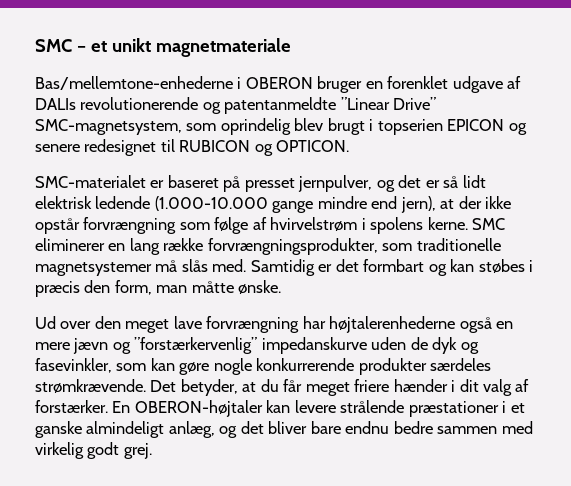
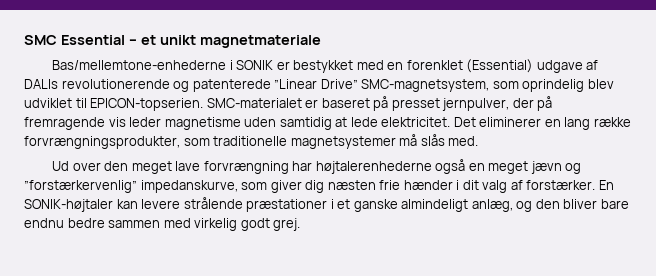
- SMC – et unikt magnetmateriale
+ SMC Essential – et unikt magnetmateriale
- Bas/mellemtone-enhederne i OBERON bruger en forenklet udgave af DALIs revolutionerende og patentanmeldte ”Linear Drive” SMC-magnetsystem, som oprindelig blev brugt i topserien EPICON og senere redesignet til RUBICON og OPTICON.
- SMC-materialet er baseret på presset jernpulver, og det er så lidt elektrisk ledende (1.000-10.000 gange mindre end jern), at der ikke opstår forvrængning som følge af hvirvelstrøm i spolens kerne. SMC eliminerer en lang række forvrængningsprodukter, som traditionelle magnetsystemer må slås med. Samtidig er det formbart og kan støbes i præcis den form, man måtte ønske.
+ Bas/mellemtone-enhederne i SONIK er bestykket med en forenklet (Essential) udgave af DALIs revolutionerende og patenterede ”Linear Drive” SMC-magnetsystem, som oprindelig blev udviklet til EPICON-topserien. SMC-materialet er baseret på presset jernpulver, der på fremragende vis leder magnetisme uden samtidig at lede elektricitet. Det eliminerer en lang række forvrængningsprodukter, som traditionelle magnetsystemer må slås med.
- Ud over den meget lave forvrængning har højtalerenhederne også en mere jævn og ”forstærkervenlig” impedanskurve uden de dyk og fasevinkler, som kan gøre nogle konkurrerende produkter særdeles strømkrævende. Det betyder, at du får meget friere hænder i dit valg af forstærker.
+ Ud over den meget lave forvrængning har højtalerenhederne også en meget jævn og ”forstærkervenlig” impedanskurve, som giver dig næsten frie hænder i dit valg af forstærker.
- En OBERON-højtaler kan levere strålende præstationer i et ganske almindeligt anlæg, og det bliver bare endnu bedre sammen med virkelig godt grej.
+ En SONIK-højtaler kan levere strålende præstationer i et ganske almindeligt anlæg, og den bliver bare endnu bedre sammen med virkelig godt grej.

